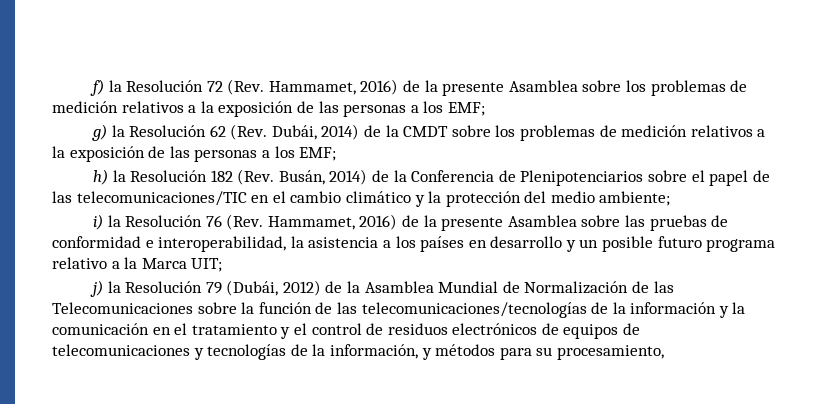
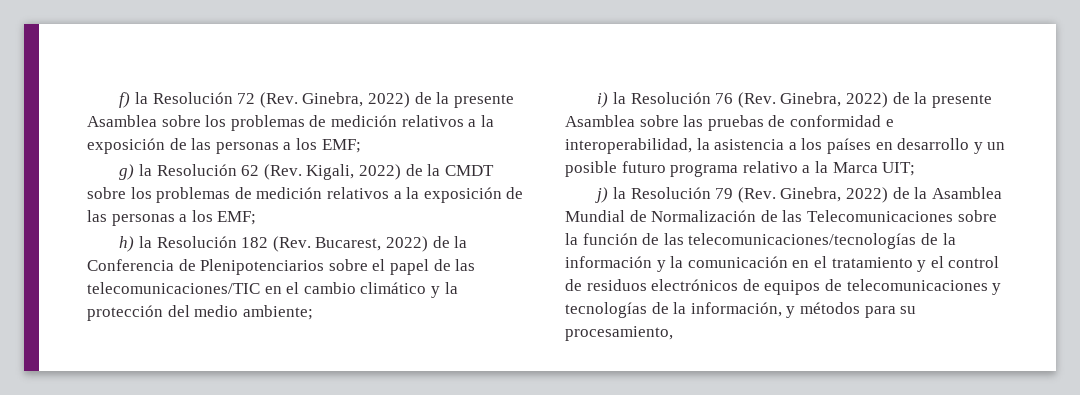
- f) la Resolución 72 (Rev. Hammamet, 2016) de la presente Asamblea sobre los problemas de medición relativos a la exposición de las personas a los EMF;
+ f) la Resolución 72 (Rev. Ginebra, 2022) de la presente Asamblea sobre los problemas de medición relativos a la exposición de las personas a los EMF;
- g) la Resolución 62 (Rev. Dubái, 2014) de la CMDT sobre los problemas de medición relativos a la exposición de las personas a los EMF;
+ g) la Resolución 62 (Rev. Kigali, 2022) de la CMDT sobre los problemas de medición relativos a la exposición de las personas a los EMF;
- h) la Resolución 182 (Rev. Busán, 2014) de la Conferencia de Plenipotenciarios sobre el papel de las telecomunicaciones/TIC en el cambio climático y la protección del medio ambiente;
+ h) la Resolución 182 (Rev. Bucarest, 2022) de la Conferencia de Plenipotenciarios sobre el papel de las telecomunicaciones/TIC en el cambio climático y la protección del medio ambiente;
- i) la Resolución 76 (Rev. Hammamet, 2016) de la presente Asamblea sobre las pruebas de conformidad e interoperabilidad, la asistencia a los países en desarrollo y un posible futuro programa relativo a la Marca UIT;
+ i) la Resolución 76 (Rev. Ginebra, 2022) de la presente Asamblea sobre las pruebas de conformidad e interoperabilidad, la asistencia a los países en desarrollo y un posible futuro programa relativo a la Marca UIT;
- j) la Resolución 79 (Dubái, 2012) de la Asamblea Mundial de Normalización de las Telecomunicaciones sobre la función de las telecomunicaciones/tecnologías de la información y la comunicación en el tratamiento y el control de residuos electrónicos de equipos de telecomunicaciones y tecnologías de la información, y métodos para su procesamiento,
+ j) la Resolución 79 (Rev. Ginebra, 2022) de la Asamblea Mundial de Normalización de las Telecomunicaciones sobre la función de las telecomunicaciones/tecnologías de la información y la comunicación en el tratamiento y el control de residuos electrónicos de equipos de telecomunicaciones y tecnologías de la información, y métodos para su procesamiento,

